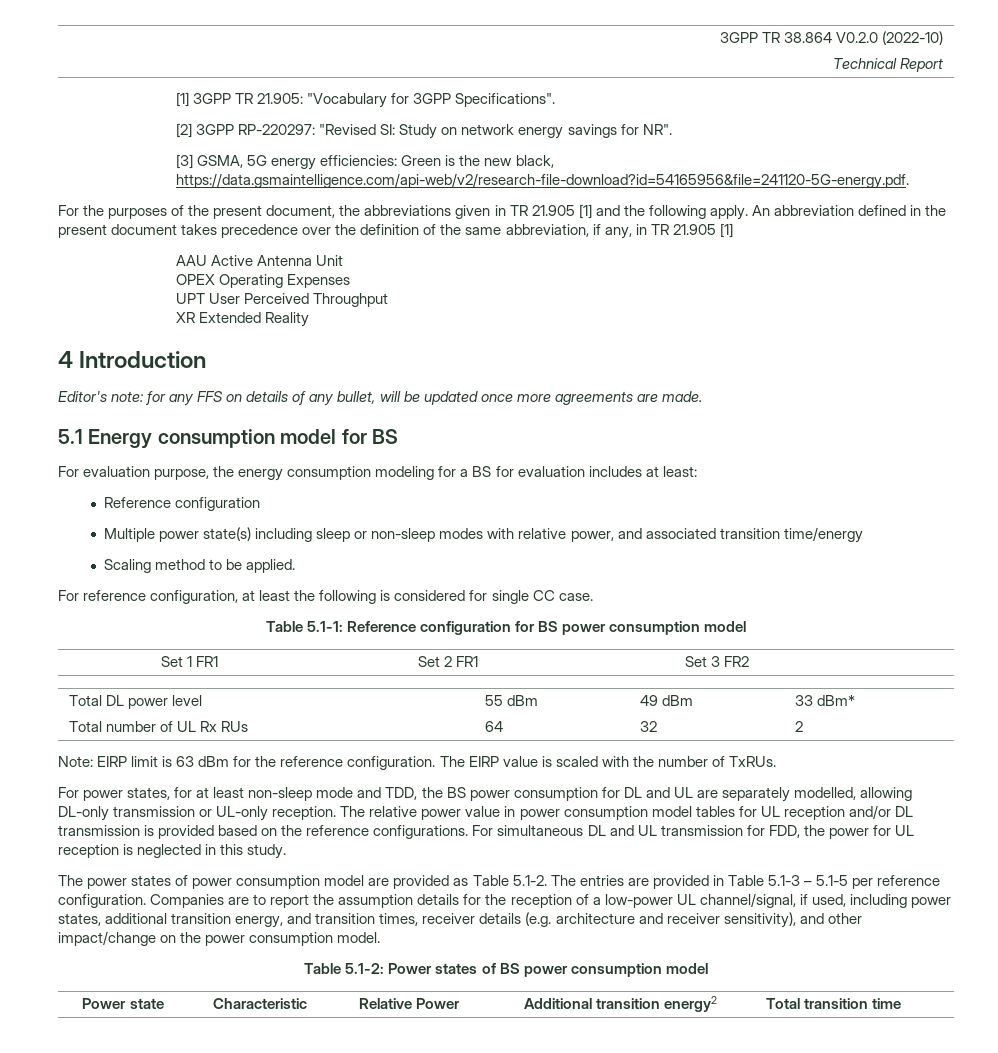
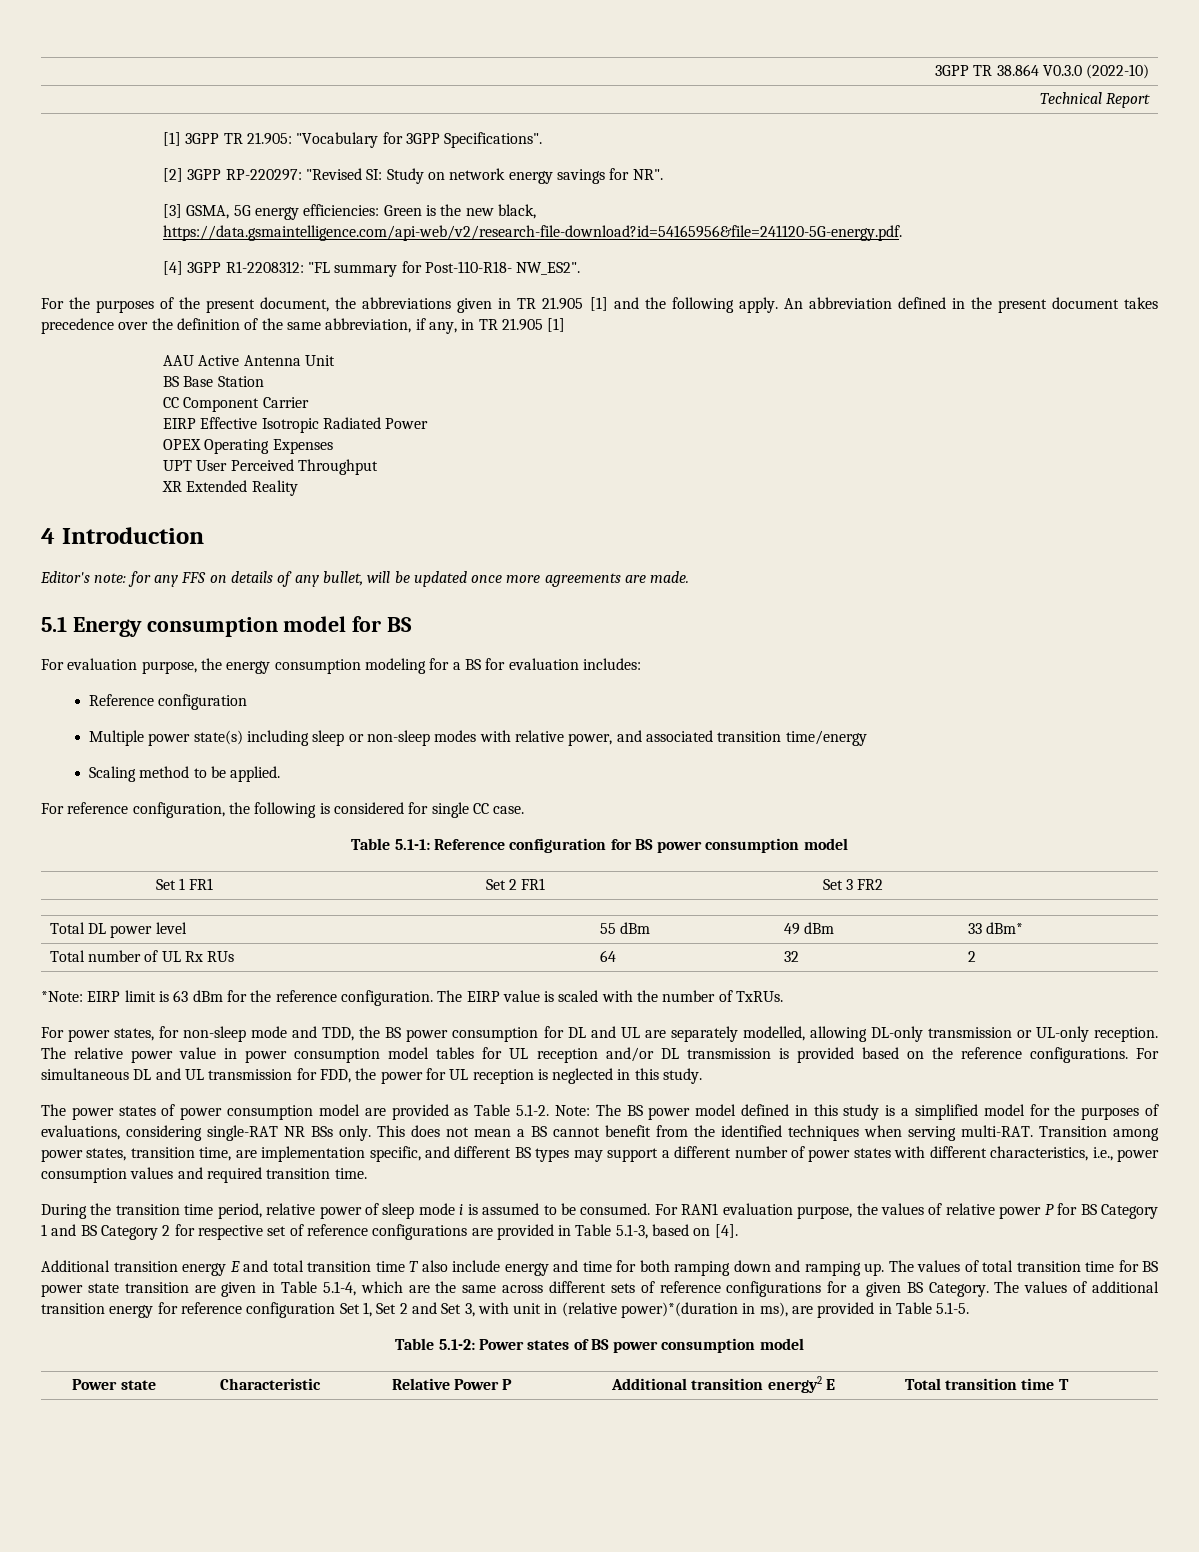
- 3GPP TR 38.864 V0.2.0 (2022-10)
+ 3GPP TR 38.864 V0.3.0 (2022-10)
+ [4] 3GPP R1-2208312: "FL summary for Post-110-R18- NW_ES2".
+ BS Base Station
+ CC Component Carrier
+ EIRP Effective Isotropic Radiated Power
- For evaluation purpose, the energy consumption modeling for a BS for evaluation includes at least:
+ For evaluation purpose, the energy consumption modeling for a BS for evaluation includes:
- For reference configuration, at least the following is considered for single CC case.
+ For reference configuration, the following is considered for single CC case.
- Note: EIRP limit is 63 dBm for the reference configuration.
+ *Note: EIRP limit is 63 dBm for the reference configuration.
- For power states, for at least non-sleep mode and TDD, the BS power consumption for DL and UL are separately modelled, allowing DL-only transmission or UL-only reception.
+ For power states, for non-sleep mode and TDD, the BS power consumption for DL and UL are separately modelled, allowing DL-only transmission or UL-only reception.
- The power states of power consumption model are provided as Table 5.1-2. The entries are provided in Table 5.1-3 – 5.1-5 per reference configuration. Companies are to report the assumption details for the reception of a low-power UL channel/signal, if used, including power states, additional transition energy, and transition times, receiver details (e.g. architecture and receiver sensitivity), and other impact/change on the power consumption model.
+ The power states of power consumption model are provided as Table 5.1-2. Note: The BS power model defined in this study is a simplified model for the purposes of evaluations, considering single-RAT NR BSs only. This does not mean a BS cannot benefit from the identified techniques when serving multi-RAT. Transition among power states, transition time, are implementation specific, and different BS types may support a different number of power states with different characteristics, i.e., power consumption values and required transition time.
+ During the transition time period, relative power of sleep mode i is assumed to be consumed. For RAN1 evaluation purpose, the values of relative power P for BS Category 1 and BS Category 2 for respective set of reference configurations are provided in Table 5.1-3, based on [4].
+ Additional transition energy E and total transition time T also include energy and time for both ramping down and ramping up. The values of total transition time for BS power state transition are given in Table 5.1-4, which are the same across different sets of reference configurations for a given BS Category. The values of additional transition energy for reference configuration Set 1, Set 2 and Set 3, with unit in (relative power)*(duration in ms), are provided in Table 5.1-5.
- Power state | Characteristic | Relative Power | Additional transition energy2 | Total transition time
+ Power state | Characteristic | Relative Power P | Additional transition energy2 E | Total transition time T

